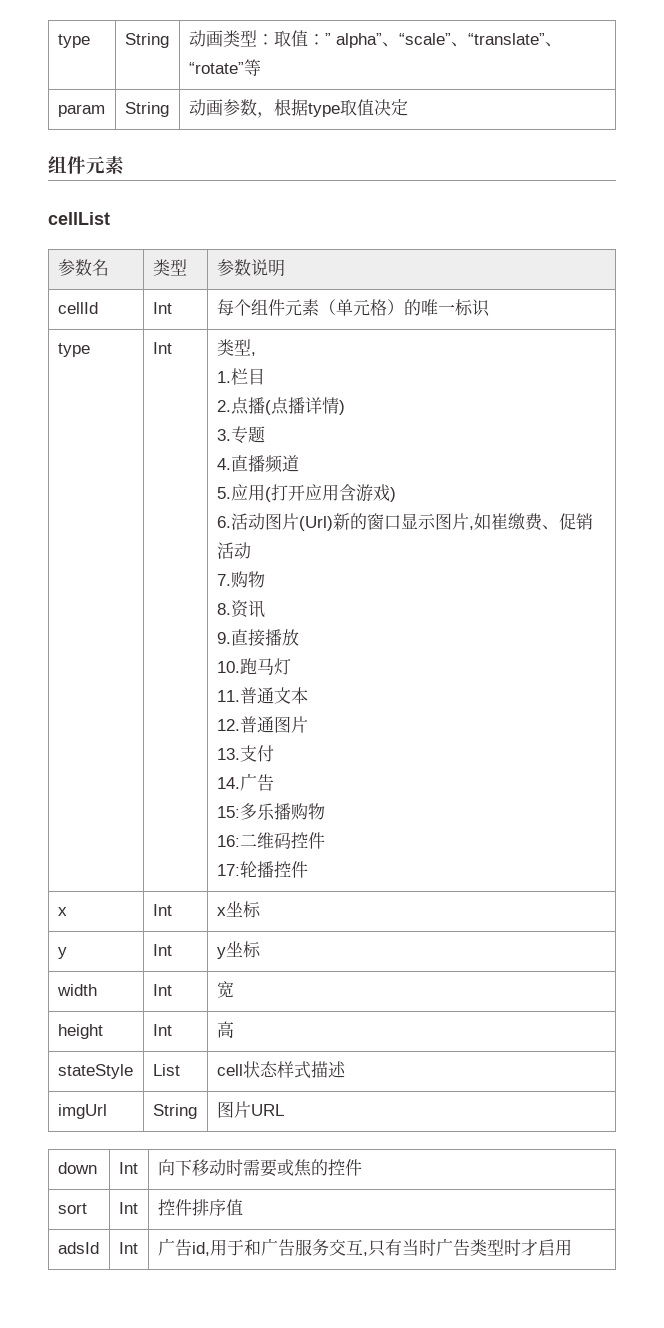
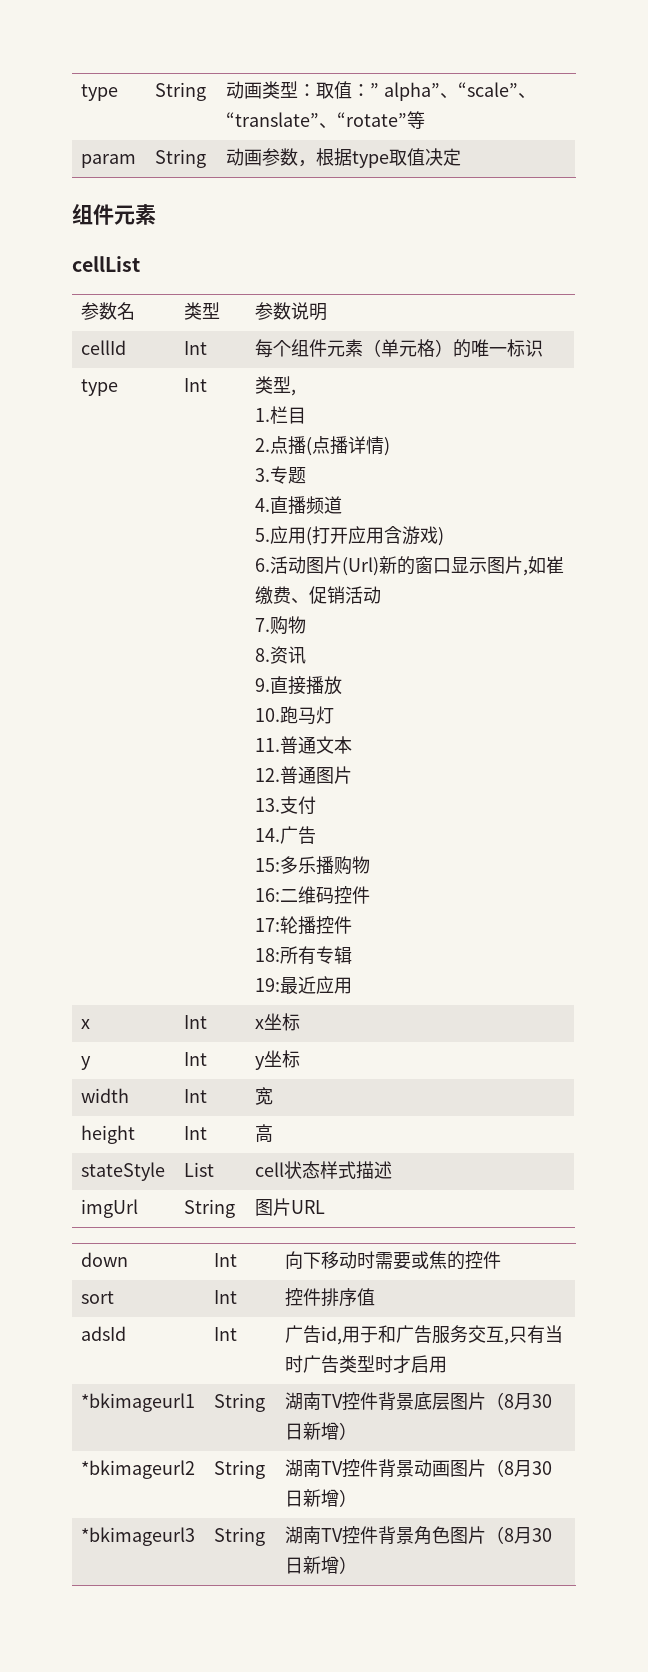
+ 18:所有专辑
+ 19:最近应用
+ *bkimageurl1 | String | 湖南TV控件背景底层图片（8月30日新增）
+ *bkimageurl2 | String | 湖南TV控件背景动画图片（8月30日新增）
+ *bkimageurl3 | String | 湖南TV控件背景角色图片（8月30日新增）

